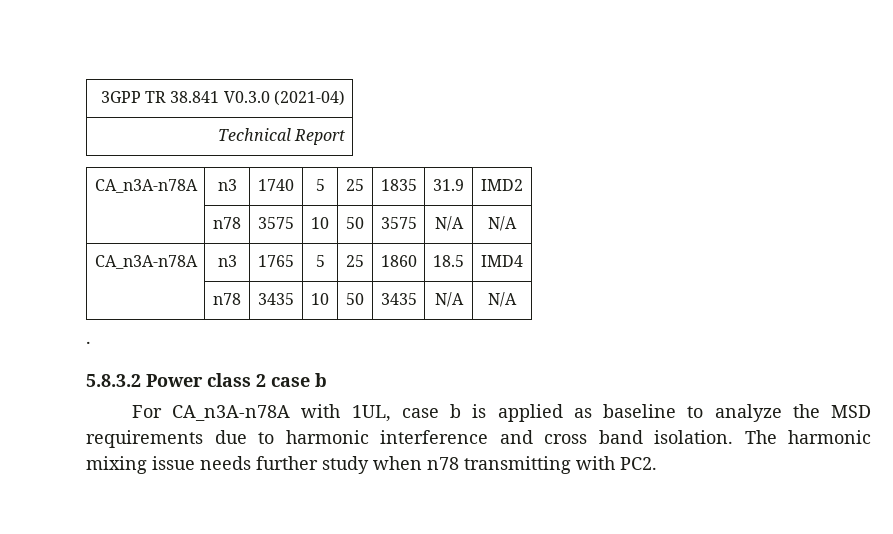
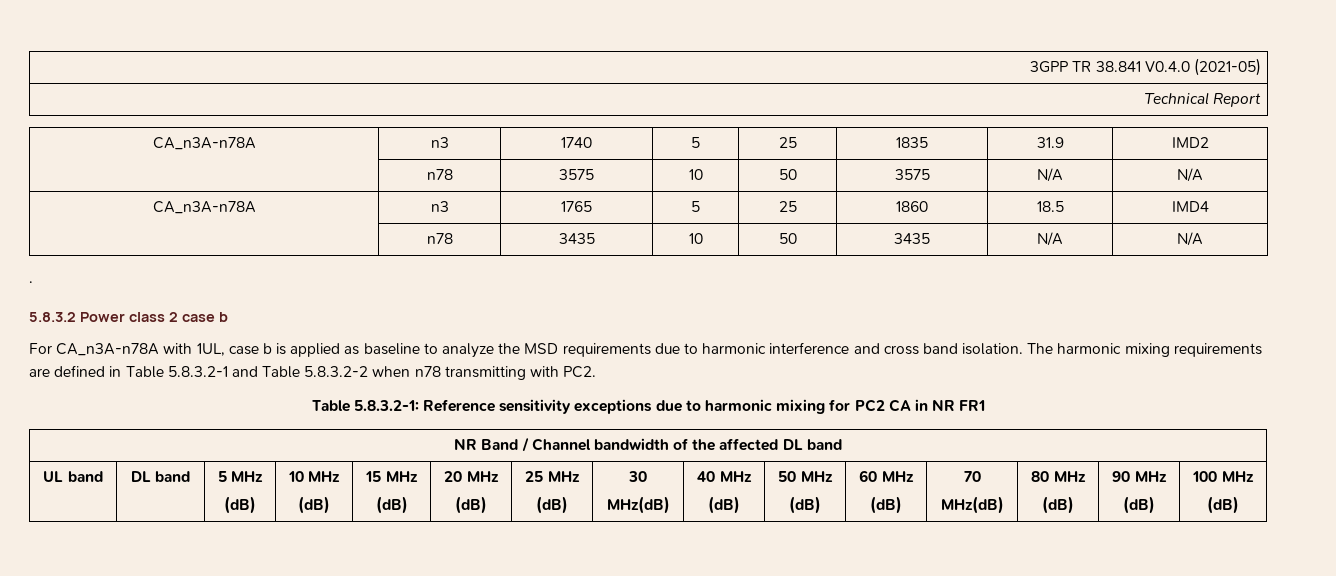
- 3GPP TR 38.841 V0.3.0 (2021-04)
+ 3GPP TR 38.841 V0.4.0 (2021-05)
- The harmonic mixing issue needs further study when n78 transmitting with PC2.
+ The harmonic mixing requirements are defined in Table 5.8.3.2-1 and Table 5.8.3.2-2 when n78 transmitting with PC2.
+ Table 5.8.3.2-1: Reference sensitivity exceptions due to harmonic mixing for PC2 CA in NR FR1
+ NR Band / Channel bandwidth of the affected DL band
+ UL band | DL band | 5 MHz
+ (dB) | 10 MHz
+ (dB) | 15 MHz
+ (dB) | 20 MHz
+ (dB) | 25 MHz
+ (dB) | 30
+ MHz(dB) | 40 MHz
+ (dB) | 50 MHz
+ (dB) | 60 MHz
+ (dB) | 70
+ MHz(dB) | 80 MHz
+ (dB) | 90 MHz
+ (dB) | 100 MHz
+ (dB)

